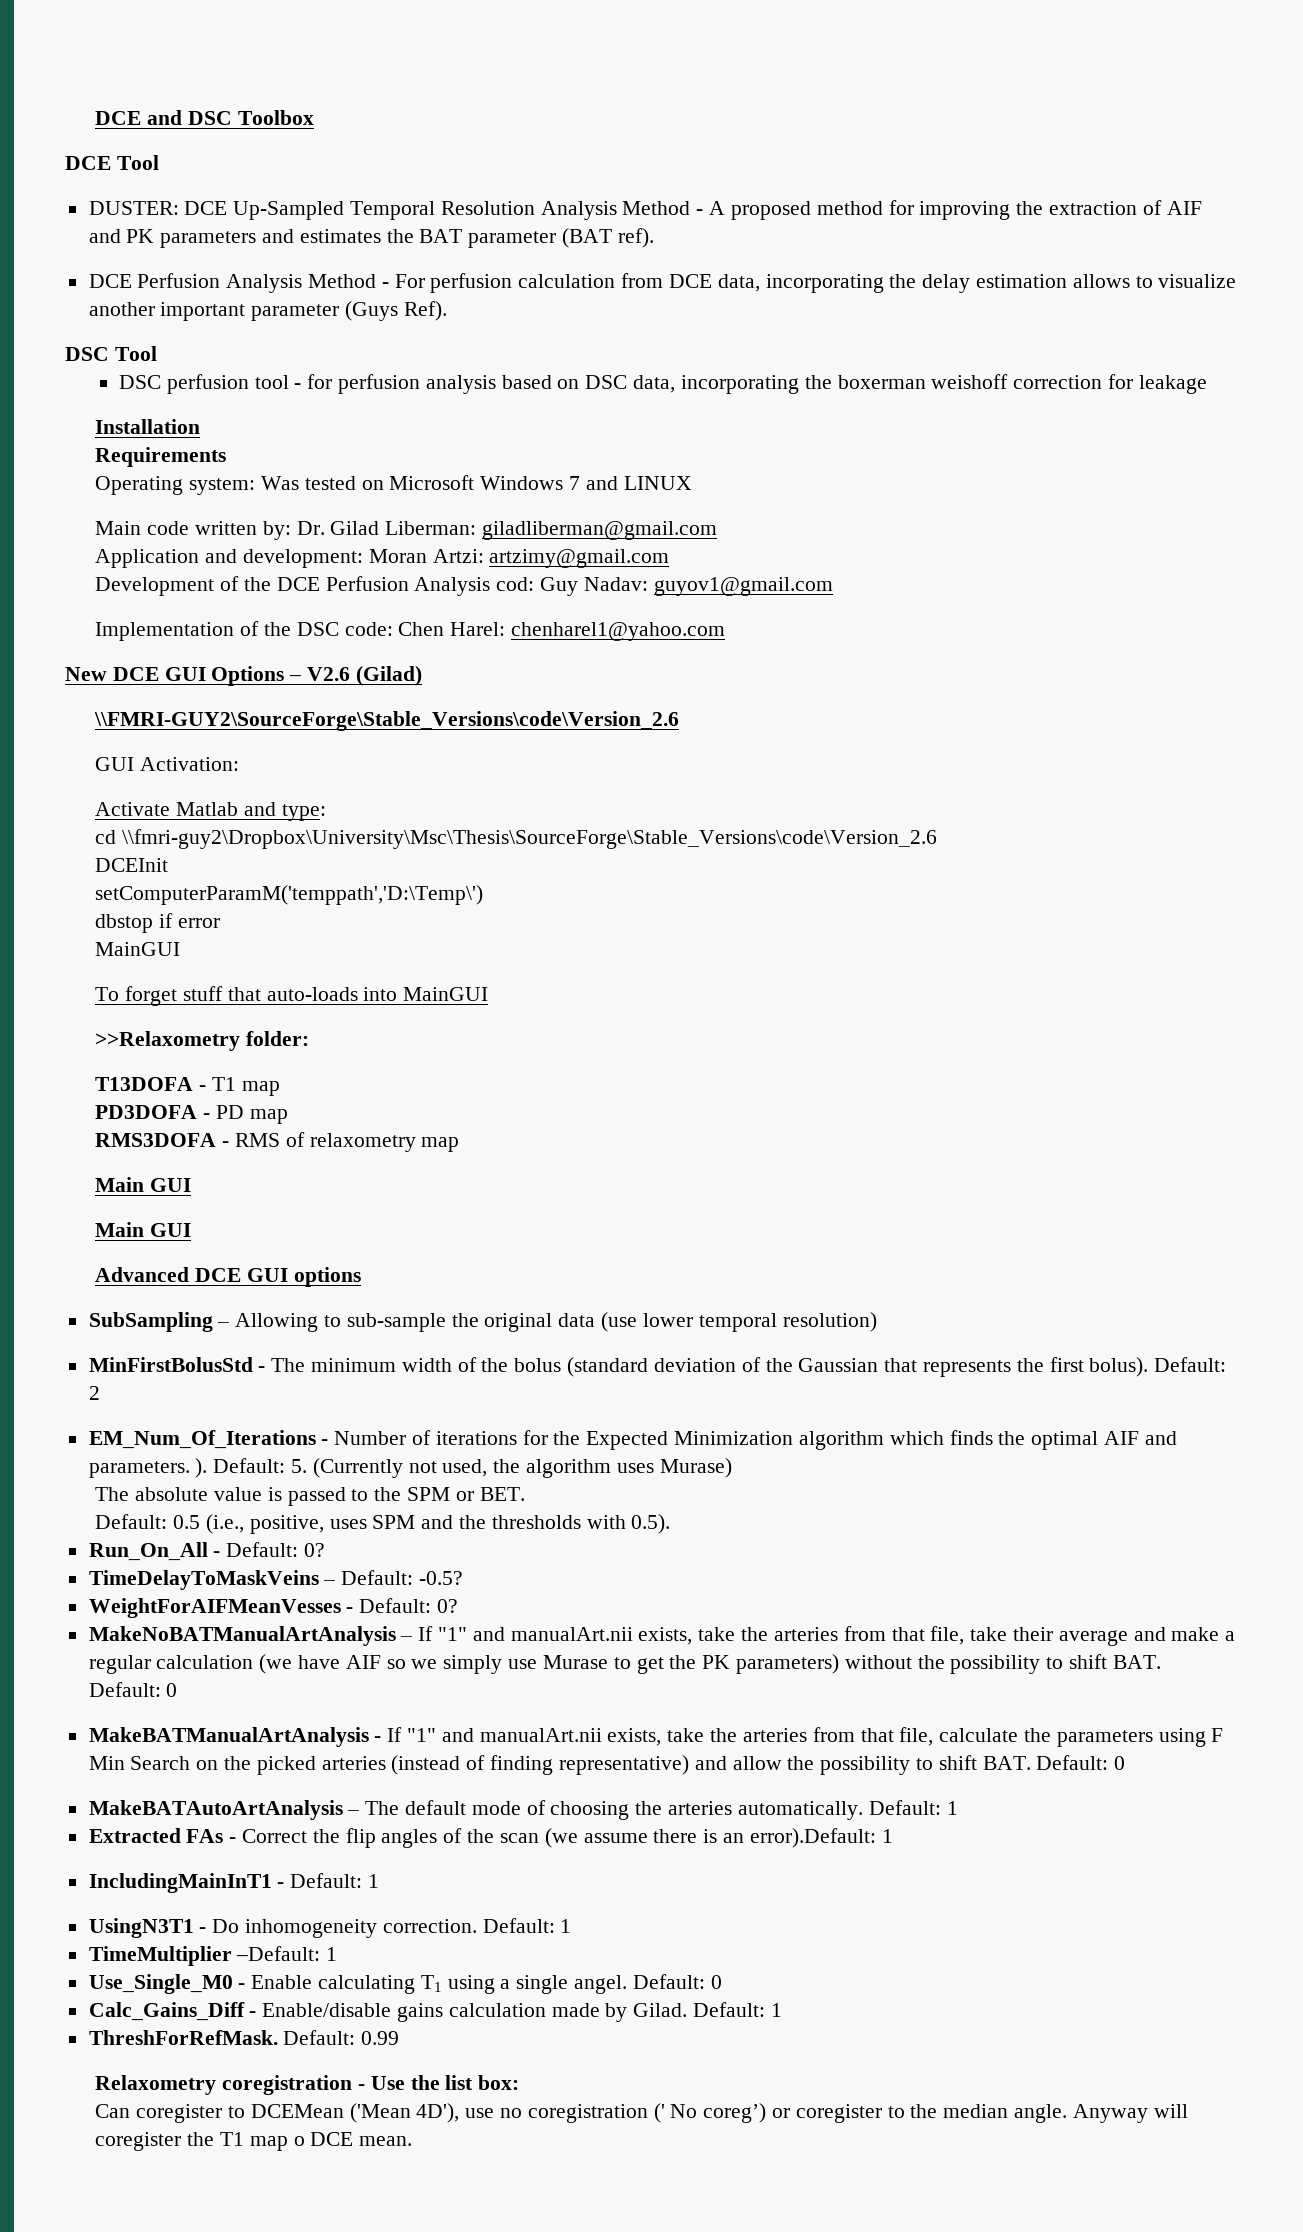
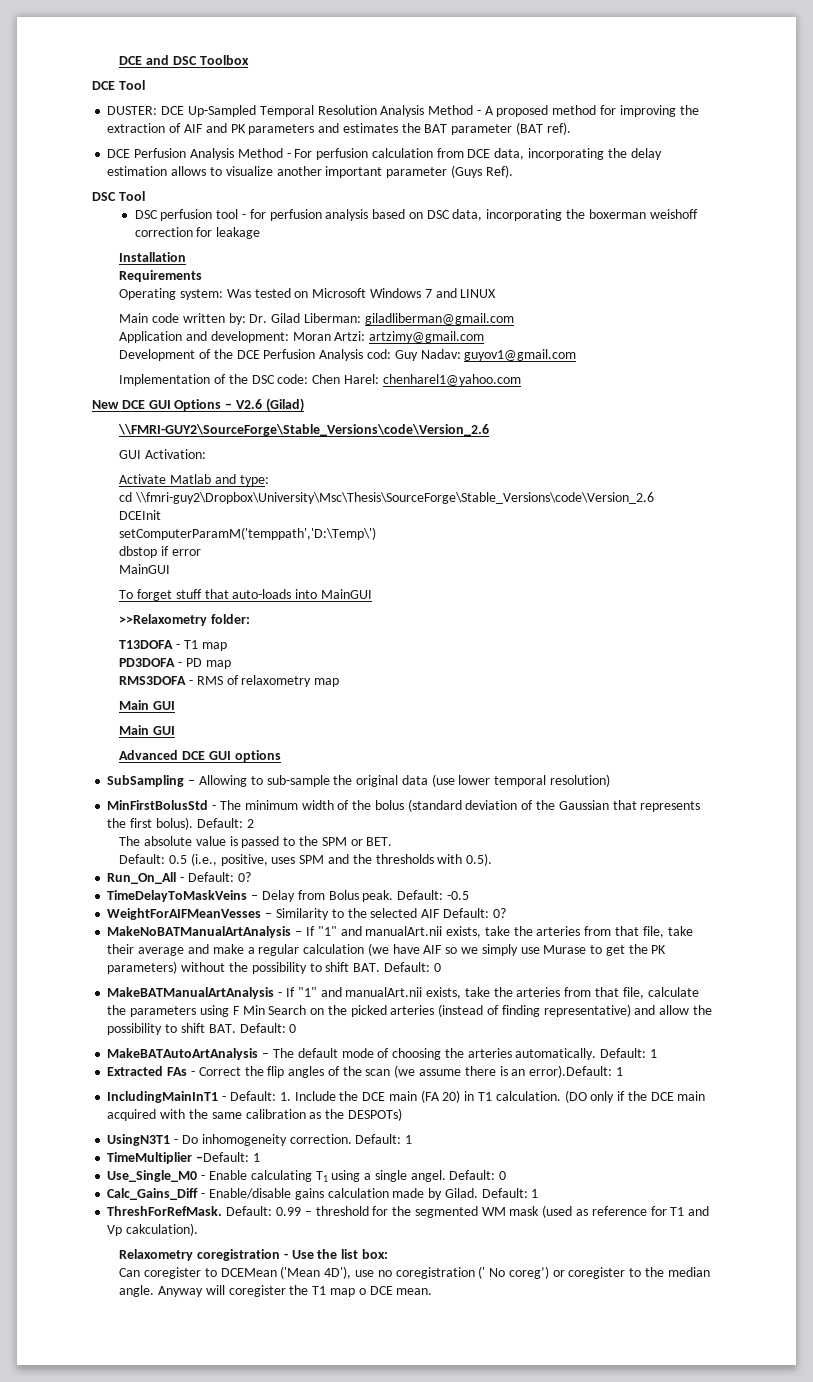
- EM_Num_Of_Iterations - Number of iterations for the Expected Minimization algorithm which finds the optimal AIF and parameters. ). Default: 5. (Currently not used, the algorithm uses Murase)
- TimeDelayToMaskVeins – Default: -0.5?
- WeightForAIFMeanVesses - Default: 0?
+ TimeDelayToMaskVeins – Delay from Bolus peak. Default: -0.5
+ WeightForAIFMeanVesses – Similarity to the selected AIF Default: 0?
- IncludingMainInT1 - Default: 1
+ IncludingMainInT1 - Default: 1. Include the DCE main (FA 20) in T1 calculation. (DO only if the DCE main acquired with the same calibration as the DESPOTs)
- Default: 0.99
+ Default: 0.99 – threshold for the segmented WM mask (used as reference for T1 and Vp cakculation).

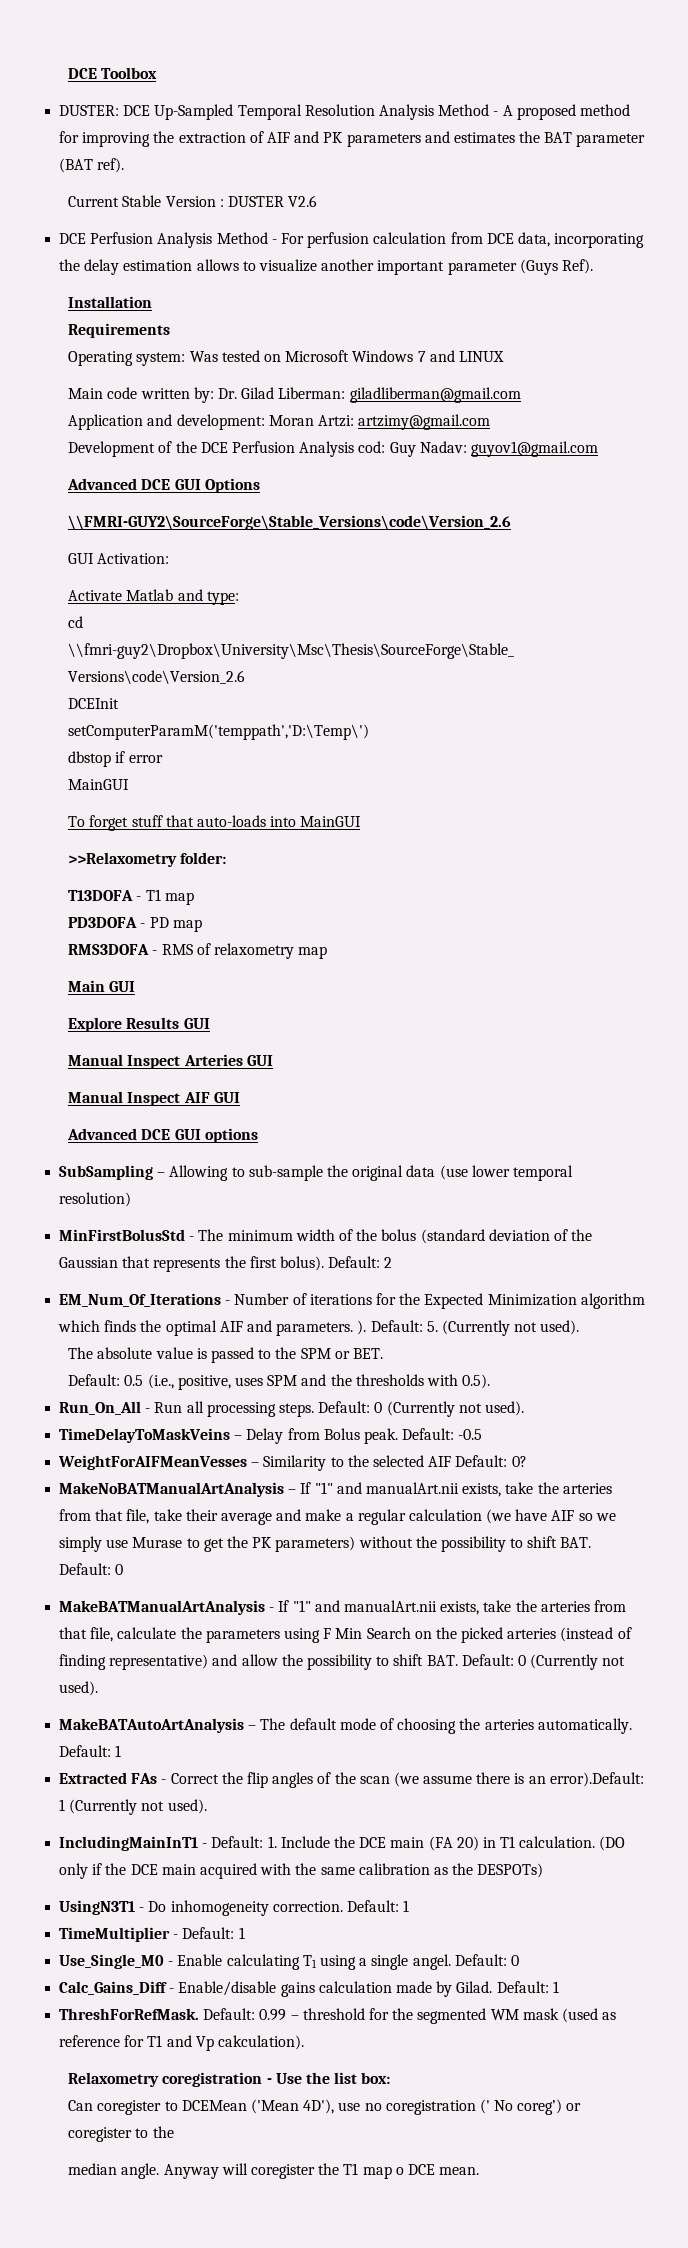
- DCE and DSC Toolbox
+ DCE Toolbox
- DCE Tool
+ Current Stable Version : DUSTER V2.6
- DSC Tool
- DSC perfusion tool - for perfusion analysis based on DSC data, incorporating the boxerman weishoff correction for leakage
- Implementation of the DSC code: Chen Harel: chenharel1@yahoo.com
- New DCE GUI Options – V2.6 (Gilad)
+ Advanced DCE GUI Options
  RMS3DOFA - RMS of relaxometry map
  Main GUI
- Main GUI
+ Explore Results GUI
+ Manual Inspect Arteries GUI
+ Manual Inspect AIF GUI
+ EM_Num_Of_Iterations - Number of iterations for the Expected Minimization algorithm which finds the optimal AIF and parameters. ). Default: 5. (Currently not used).
- Run_On_All - Default: 0?
+ Run_On_All - Run all processing steps. Default: 0 (Currently not used).
- MakeBATManualArtAnalysis - If "1" and manualArt.nii exists, take the arteries from that file, calculate the parameters using F Min Search on the picked arteries (instead of finding representative) and allow the possibility to shift BAT. Default: 0
+ MakeBATManualArtAnalysis - If "1" and manualArt.nii exists, take the arteries from that file, calculate the parameters using F Min Search on the picked arteries (instead of finding representative) and allow the possibility to shift BAT. Default: 0 (Currently not used).
- Extracted FAs - Correct the flip angles of the scan (we assume there is an error).Default: 1
+ Extracted FAs - Correct the flip angles of the scan (we assume there is an error).Default: 1 (Currently not used).
- TimeMultiplier –Default: 1
+ TimeMultiplier - Default: 1
- Can coregister to DCEMean ('Mean 4D'), use no coregistration (' No coreg’) or coregister to the median angle.
+ Can coregister to DCEMean ('Mean 4D'), use no coregistration (' No coreg’) or coregister to the
+ median angle.

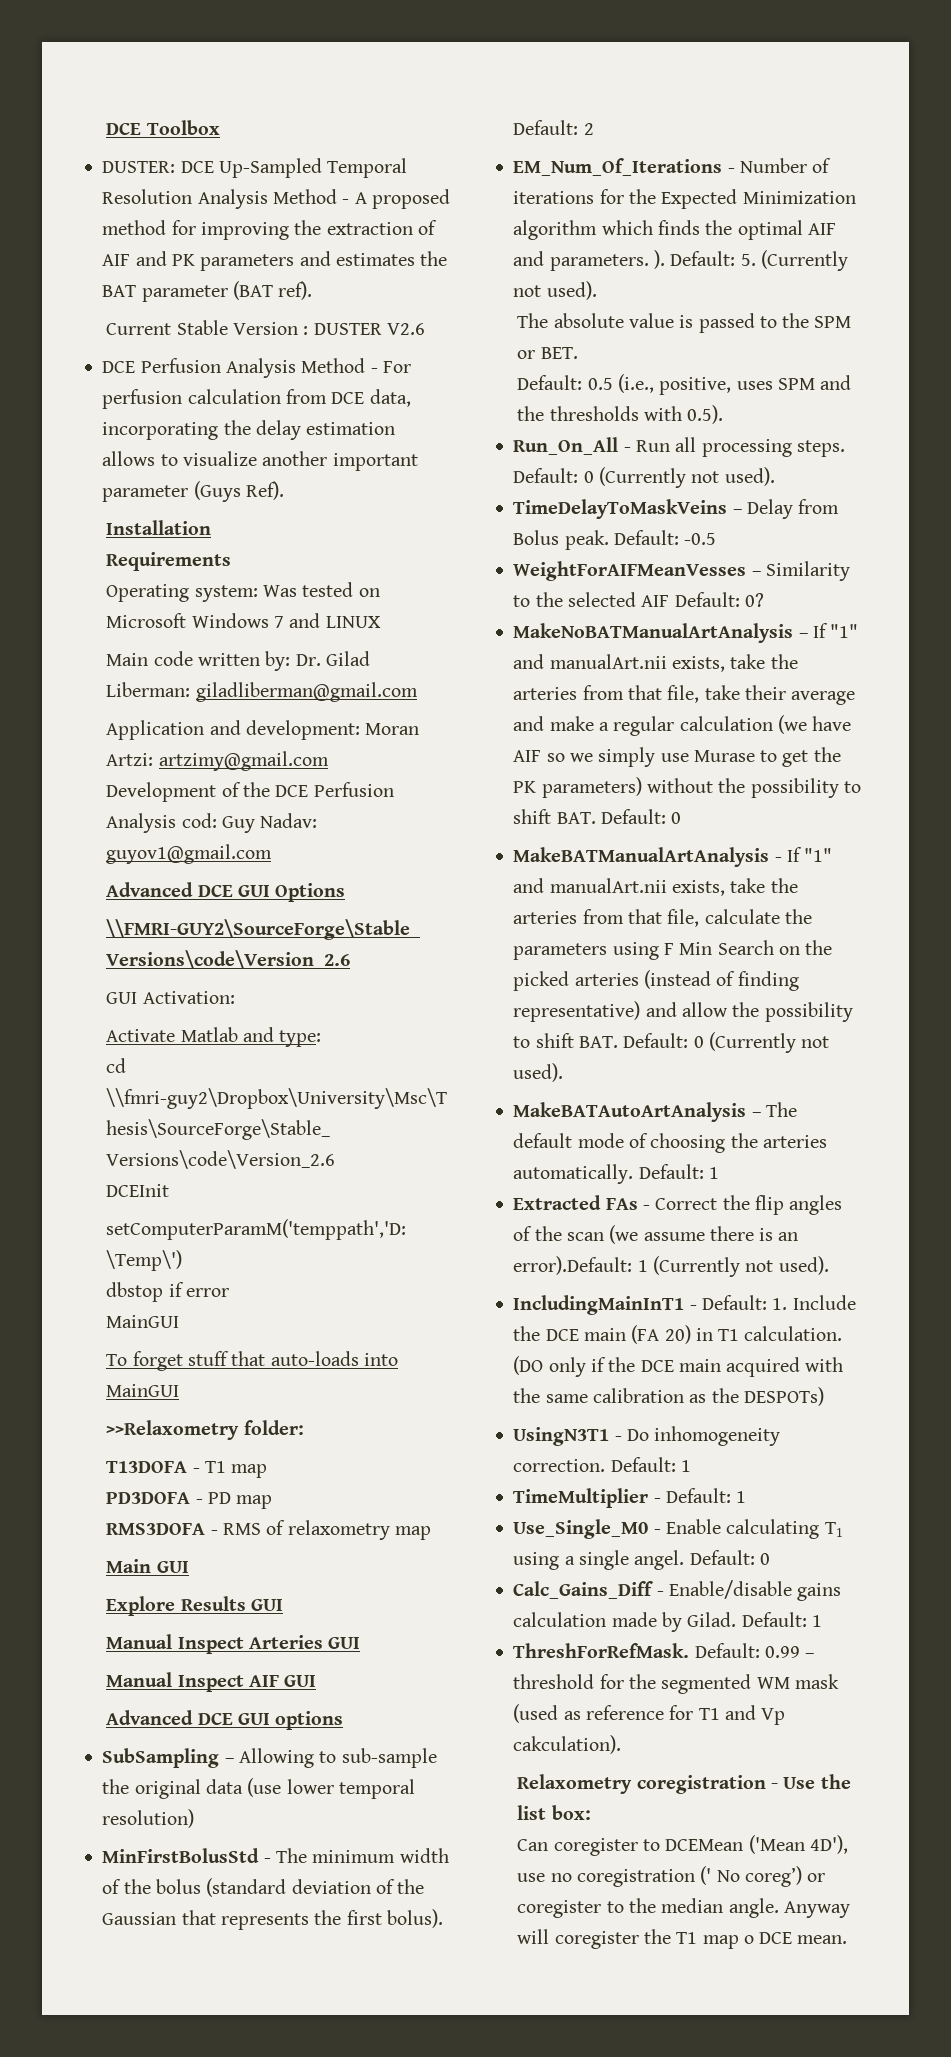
- Can coregister to DCEMean ('Mean 4D'), use no coregistration (' No coreg’) or coregister to the
- median angle.
+ Can coregister to DCEMean ('Mean 4D'), use no coregistration (' No coreg’) or coregister to the median angle.

